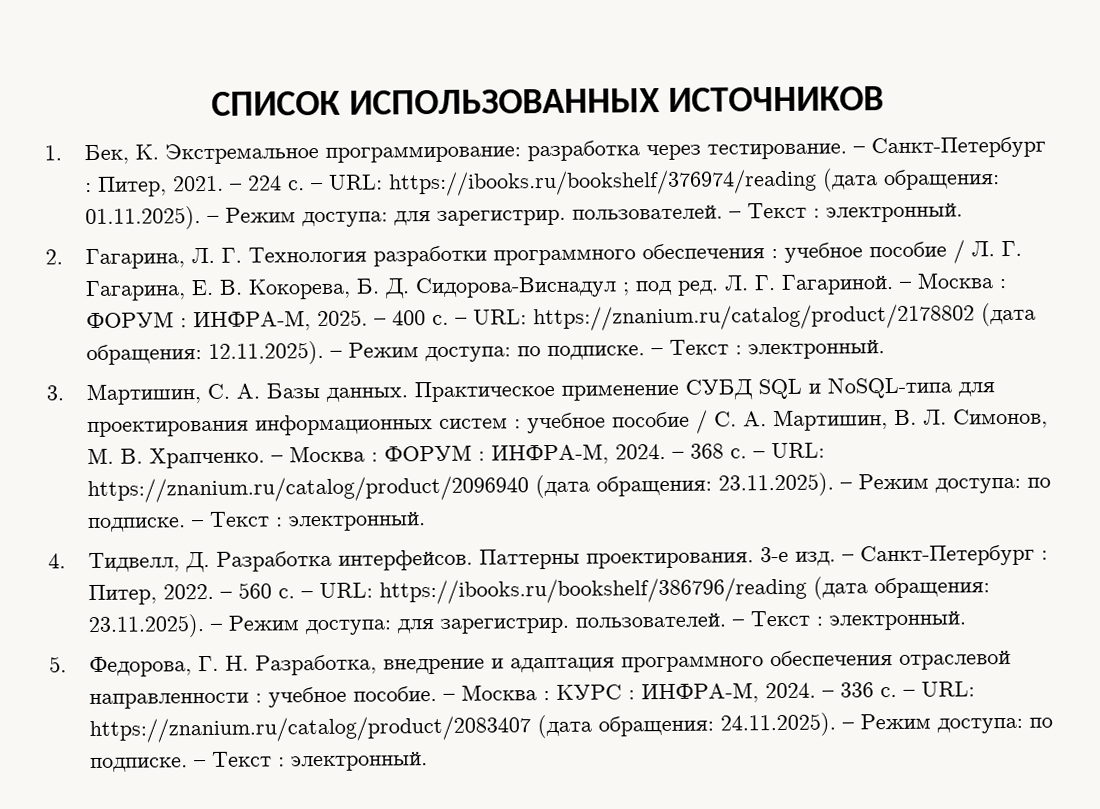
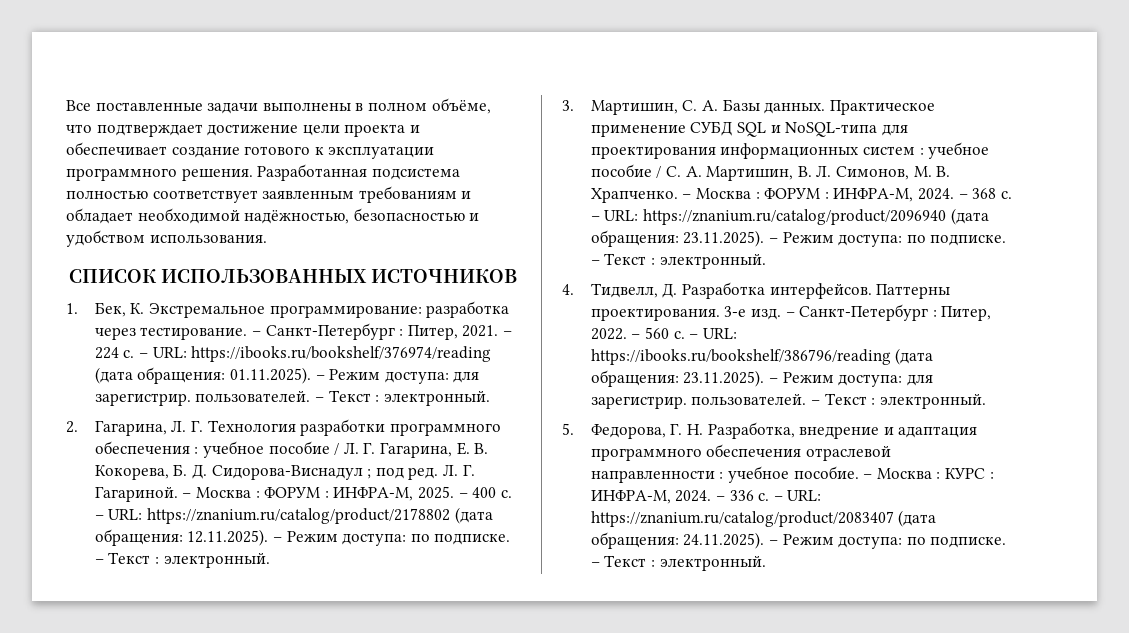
+ Все поставленные задачи выполнены в полном объёме, что подтверждает достижение цели проекта и обеспечивает создание готового к эксплуатации программного решения. Разработанная подсистема полностью соответствует заявленным требованиям и обладает необходимой надёжностью, безопасностью и удобством использования.

